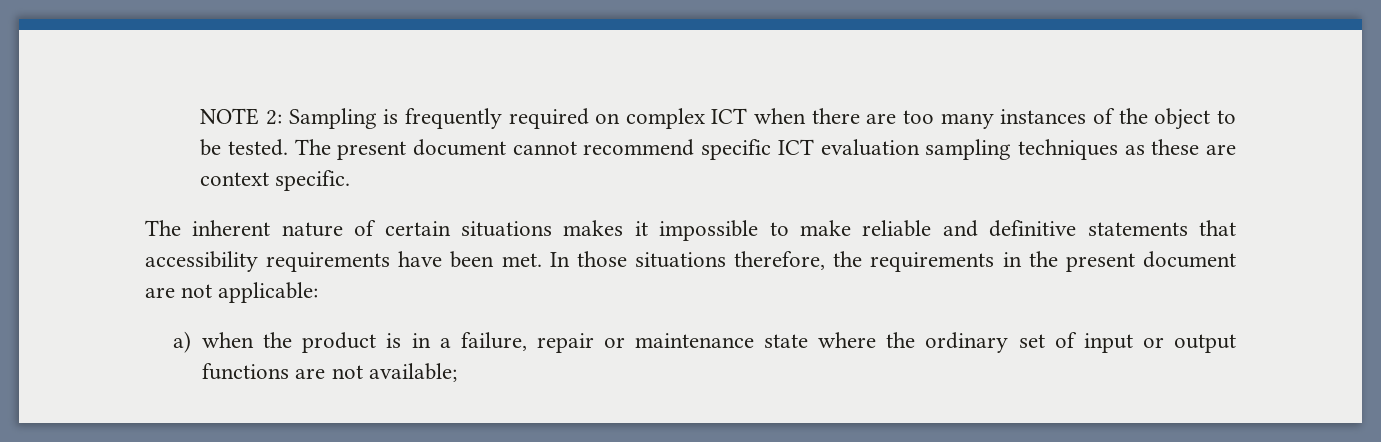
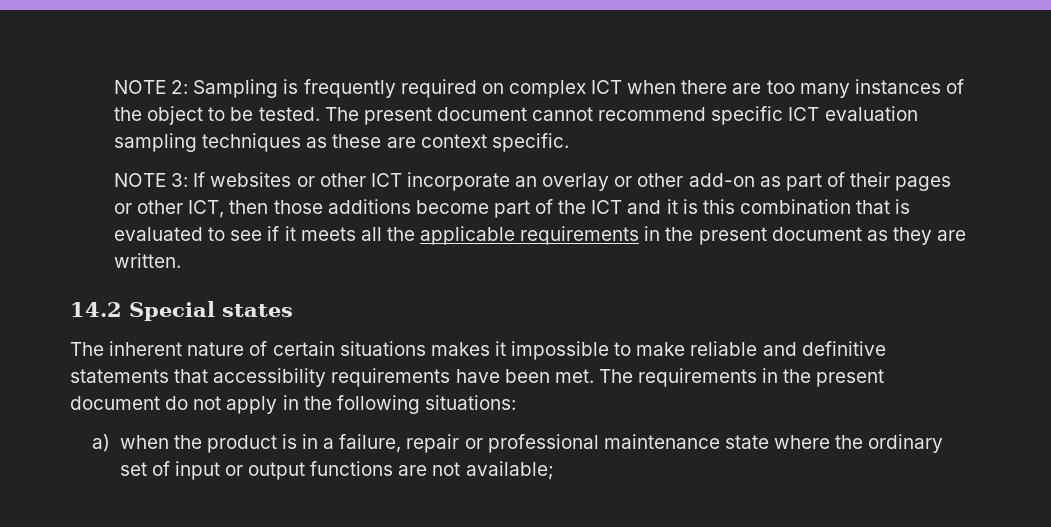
+ NOTE 3: If websites or other ICT incorporate an overlay or other add-on as part of their pages or other ICT, then those additions become part of the ICT and it is this combination that is evaluated to see if it meets all the applicable requirements in the present document as they are written.
+ 14.2 Special states
- In those situations therefore, the requirements in the present document are not applicable:
+ The requirements in the present document do not apply in the following situations:
- a) when the product is in a failure, repair or maintenance state where the ordinary set of input or output functions are not available;
+ a) when the product is in a failure, repair or professional maintenance state where the ordinary set of input or output functions are not available;

